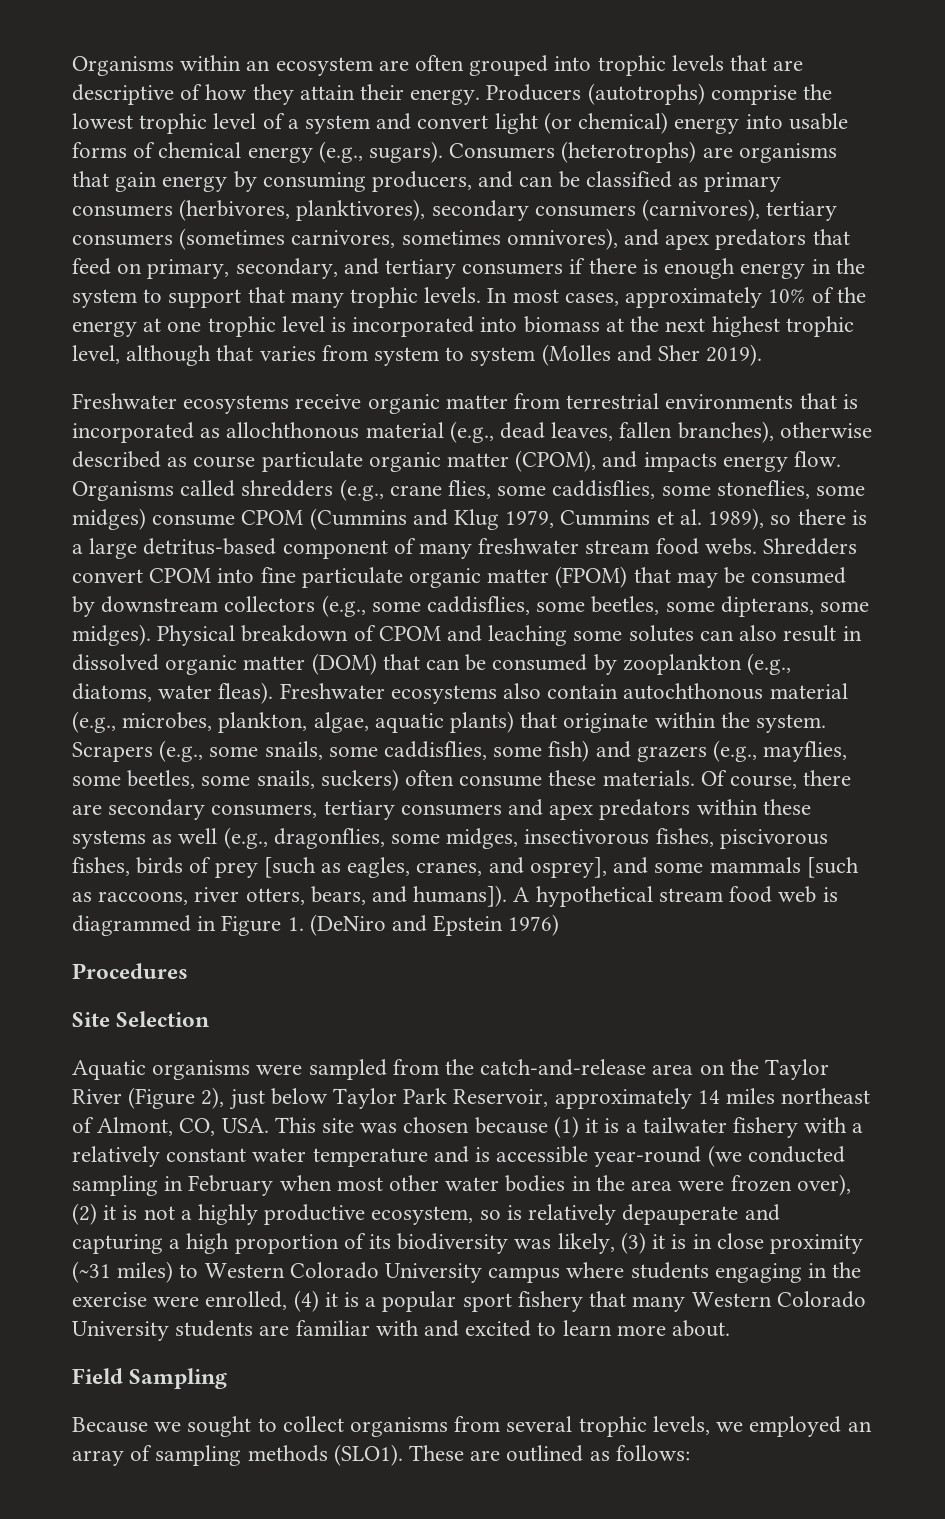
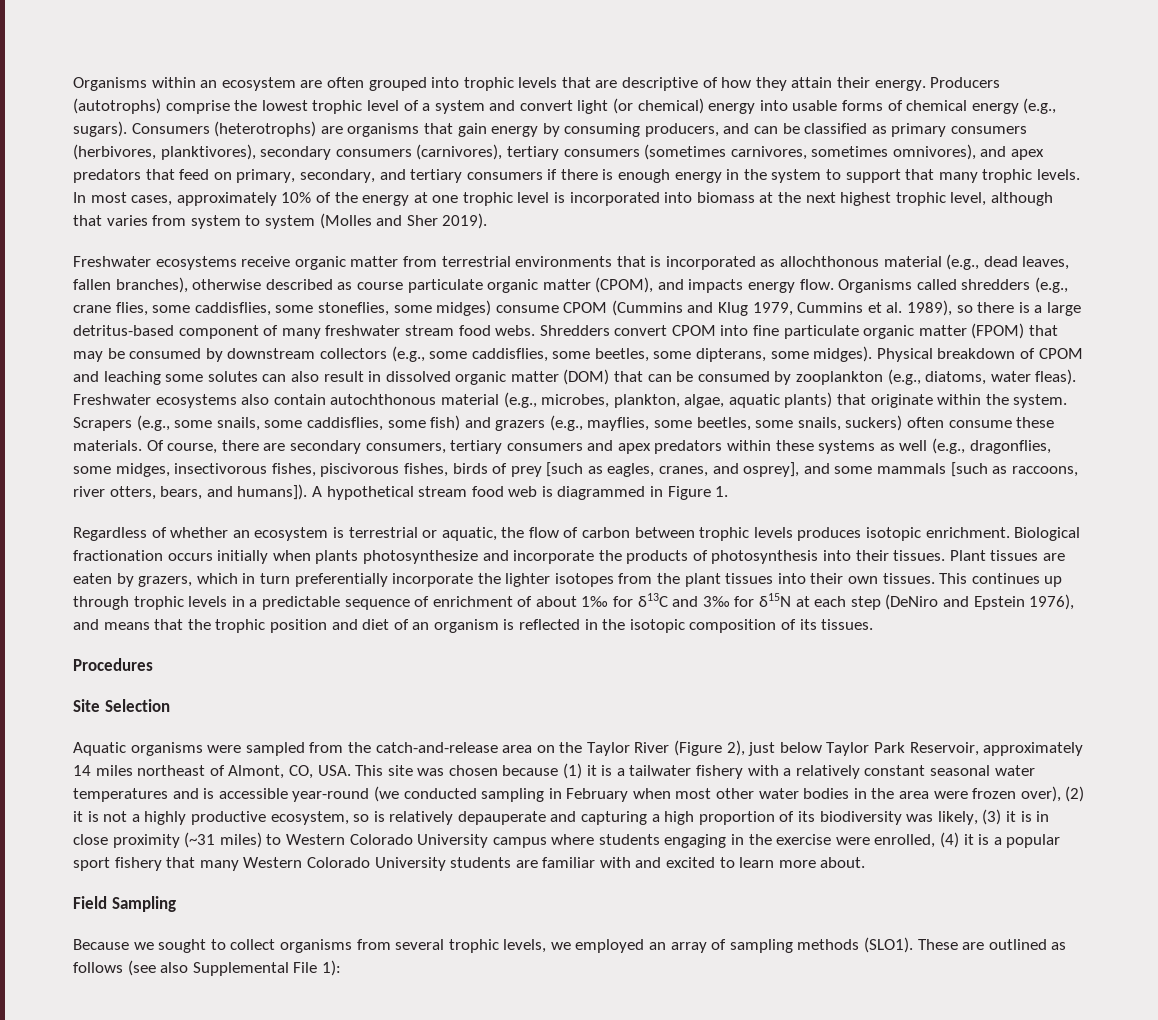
- A hypothetical stream food web is diagrammed in Figure 1. (DeNiro and Epstein 1976)
+ A hypothetical stream food web is diagrammed in Figure 1.
+ Regardless of whether an ecosystem is terrestrial or aquatic, the flow of carbon between trophic levels produces isotopic enrichment. Biological fractionation occurs initially when plants photosynthesize and incorporate the products of photosynthesis into their tissues. Plant tissues are eaten by grazers, which in turn preferentially incorporate the lighter isotopes from the plant tissues into their own tissues. This continues up through trophic levels in a predictable sequence of enrichment of about 1‰ for δ13C and 3‰ for δ15N at each step (DeNiro and Epstein 1976), and means that the trophic position and diet of an organism is reflected in the isotopic composition of its tissues.
- Aquatic organisms were sampled from the catch-and-release area on the Taylor River (Figure 2), just below Taylor Park Reservoir, approximately 14 miles northeast of Almont, CO, USA. This site was chosen because (1) it is a tailwater fishery with a relatively constant water temperature and is accessible year-round (we conducted sampling in February when most other water bodies in the area were frozen over), (2) it is not a highly productive ecosystem, so is relatively depauperate and capturing a high proportion of its biodiversity was likely, (3) it is in close proximity (~31 miles) to Western Colorado University campus where students engaging in the exercise were enrolled, (4) it is a popular sport fishery that many Western Colorado University students are familiar with and excited to learn more about.
+ Aquatic organisms were sampled from the catch-and-release area on the Taylor River (Figure 2), just below Taylor Park Reservoir, approximately 14 miles northeast of Almont, CO, USA. This site was chosen because (1) it is a tailwater fishery with a relatively constant seasonal water temperatures and is accessible year-round (we conducted sampling in February when most other water bodies in the area were frozen over), (2) it is not a highly productive ecosystem, so is relatively depauperate and capturing a high proportion of its biodiversity was likely, (3) it is in close proximity (~31 miles) to Western Colorado University campus where students engaging in the exercise were enrolled, (4) it is a popular sport fishery that many Western Colorado University students are familiar with and excited to learn more about.
- These are outlined as follows:
+ These are outlined as follows (see also Supplemental File 1):

